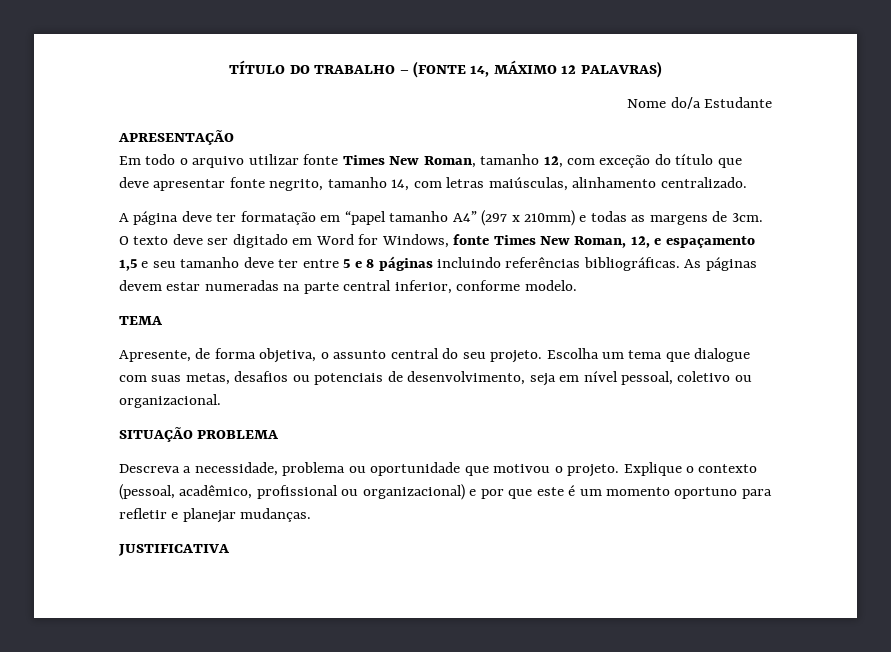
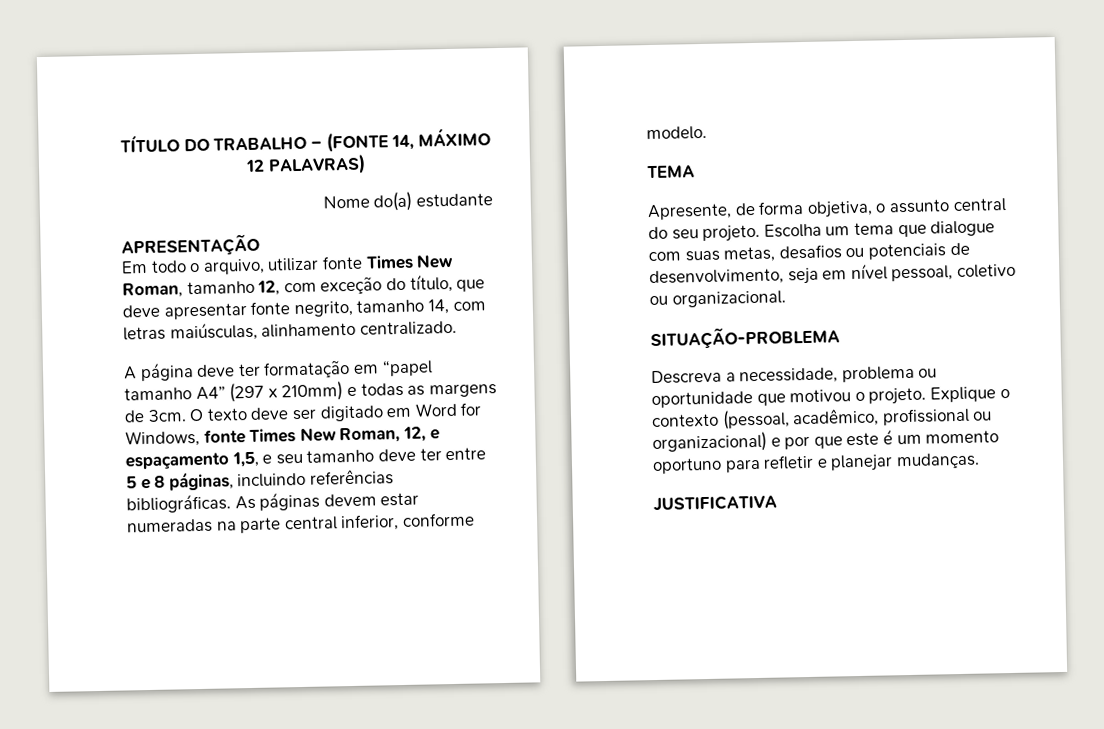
- Nome do/a Estudante
+ Nome do(a) estudante
- Em todo o arquivo utilizar fonte Times New Roman, tamanho 12, com exceção do título que deve apresentar fonte negrito, tamanho 14, com letras maiúsculas, alinhamento centralizado.
+ Em todo o arquivo, utilizar fonte Times New Roman, tamanho 12, com exceção do título, que deve apresentar fonte negrito, tamanho 14, com letras maiúsculas, alinhamento centralizado.
- O texto deve ser digitado em Word for Windows, fonte Times New Roman, 12, e espaçamento 1,5 e seu tamanho deve ter entre 5 e 8 páginas incluindo referências bibliográficas.
+ O texto deve ser digitado em Word for Windows, fonte Times New Roman, 12, e espaçamento 1,5, e seu tamanho deve ter entre 5 e 8 páginas, incluindo referências bibliográficas.
- SITUAÇÃO PROBLEMA
+ SITUAÇÃO-PROBLEMA

